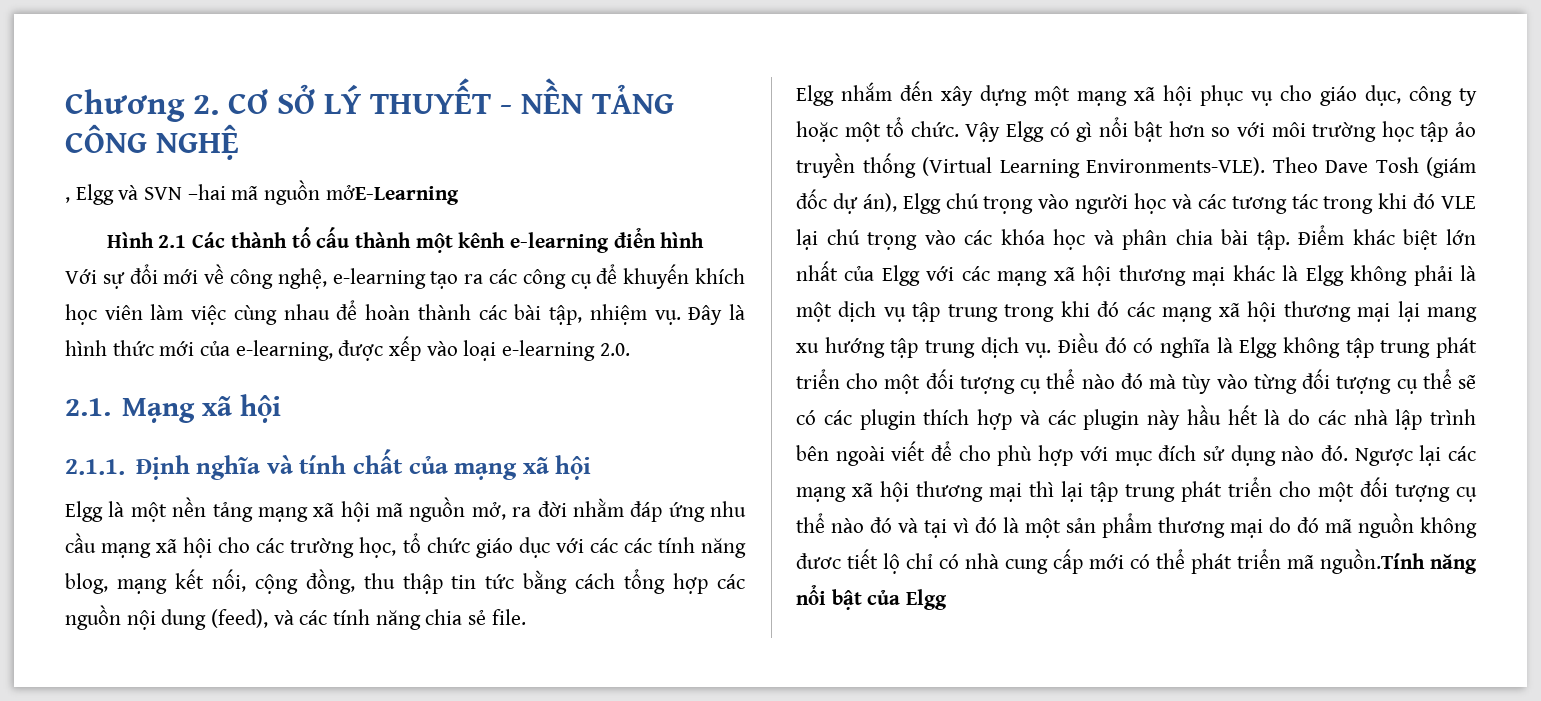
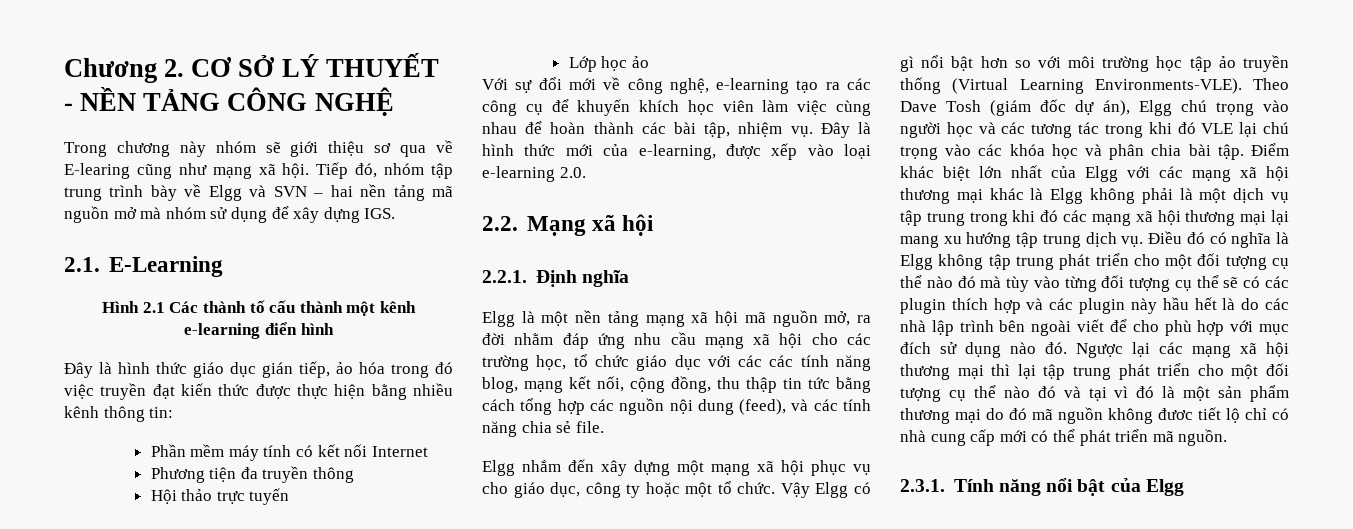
- , Elgg và SVN –hai mã nguồn mởE-Learning
+ Trong chương này nhóm sẽ giới thiệu sơ qua về E-learing cũng như mạng xã hội. Tiếp đó, nhóm tập trung trình bày về Elgg và SVN – hai nền tảng mã nguồn mở mà nhóm sử dụng để xây dựng IGS.
+ 2.1. E-Learning
+ Đây là hình thức giáo dục gián tiếp, ảo hóa trong đó việc truyền đạt kiến thức được thực hiện bằng nhiều kênh thông tin:
+ Phần mềm máy tính có kết nối Internet
+ Phương tiện đa truyền thông
+ Hội thảo trực tuyến
+ Lớp học ảo
- 2.1. Mạng xã hội
+ 2.2. Mạng xã hội
- 2.1.1. Định nghĩa và tính chất của mạng xã hội
+ 2.2.1. Định nghĩa
- Ngược lại các mạng xã hội thương mại thì lại tập trung phát triển cho một đối tượng cụ thể nào đó và tại vì đó là một sản phẩm thương mại do đó mã nguồn không đươc tiết lộ chỉ có nhà cung cấp mới có thể phát triển mã nguồn.Tính năng nổi bật của Elgg
+ Ngược lại các mạng xã hội thương mại thì lại tập trung phát triển cho một đối tượng cụ thể nào đó và tại vì đó là một sản phẩm thương mại do đó mã nguồn không đươc tiết lộ chỉ có nhà cung cấp mới có thể phát triển mã nguồn.
+ 2.3.1. Tính năng nổi bật của Elgg

